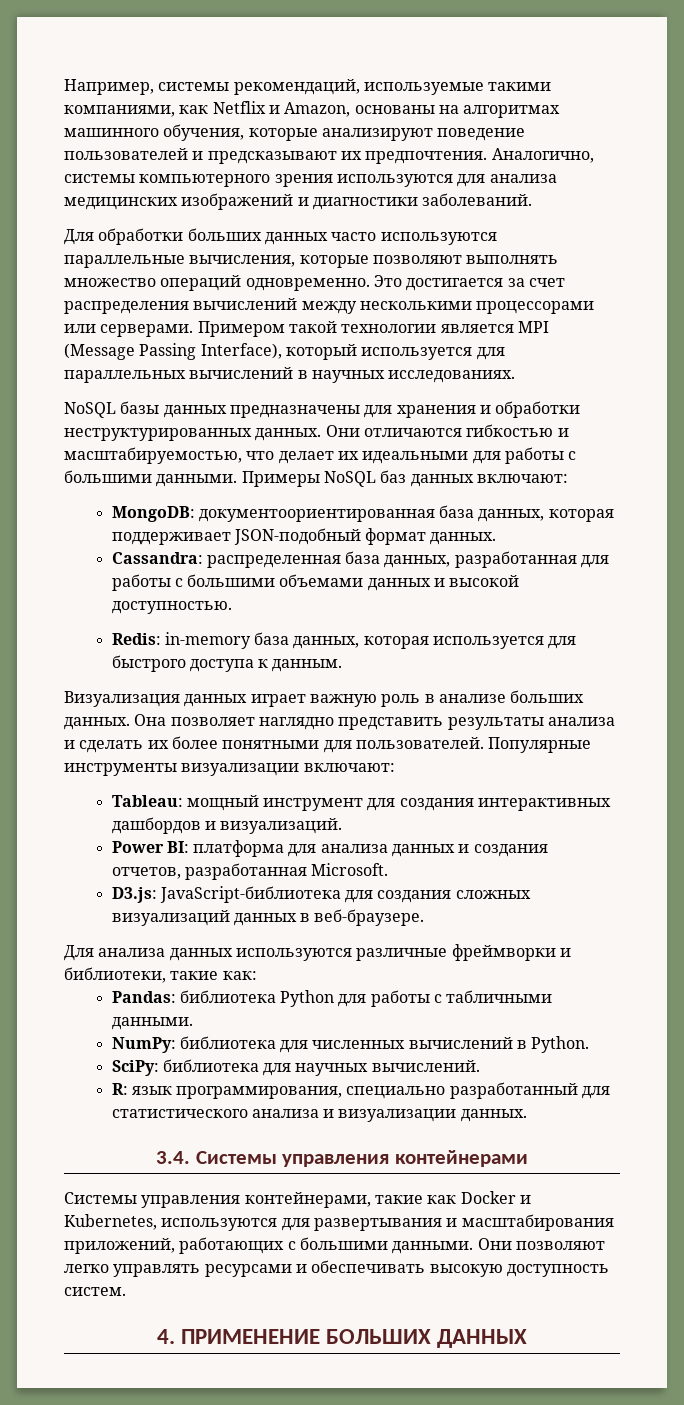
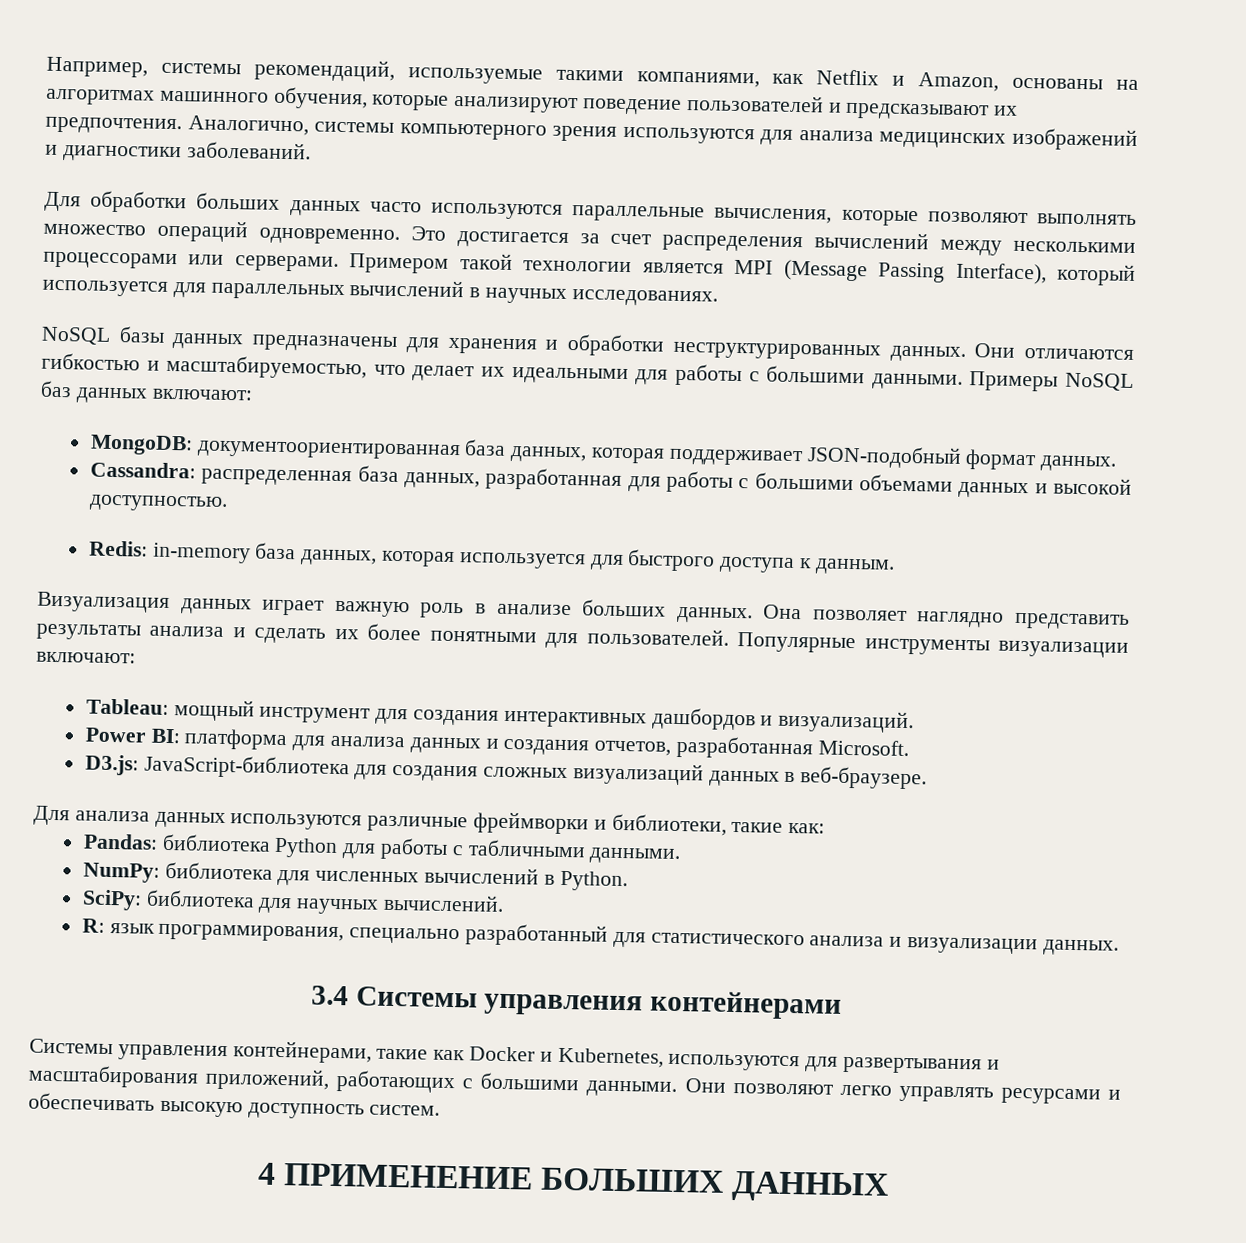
- 3.4. Системы управления контейнерами
+ 3.4 Системы управления контейнерами
- 4. ПРИМЕНЕНИЕ БОЛЬШИХ ДАННЫХ
+ 4 ПРИМЕНЕНИЕ БОЛЬШИХ ДАННЫХ

